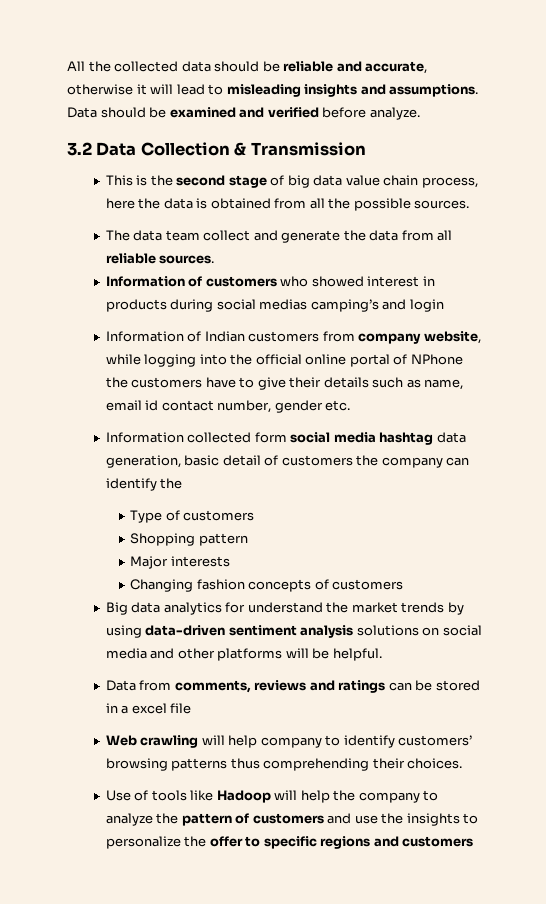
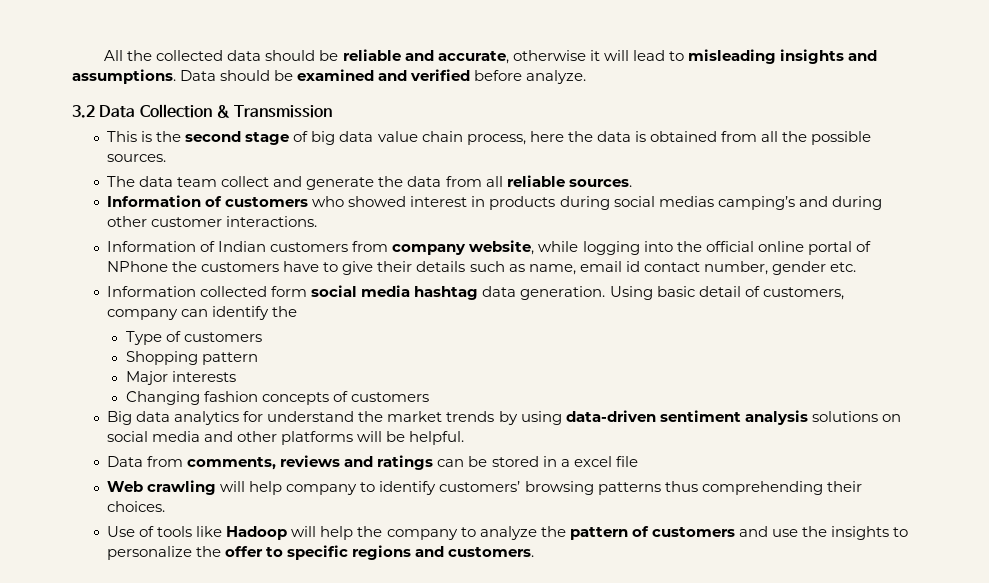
- Information of customers who showed interest in products during social medias camping’s and login
+ Information of customers who showed interest in products during social medias camping’s and during other customer interactions.
- Information collected form social media hashtag data generation, basic detail of customers the company can identify the
+ Information collected form social media hashtag data generation. Using basic detail of customers, company can identify the
- Use of tools like Hadoop will help the company to analyze the pattern of customers and use the insights to personalize the offer to specific regions and customers
+ Use of tools like Hadoop will help the company to analyze the pattern of customers and use the insights to personalize the offer to specific regions and customers.

